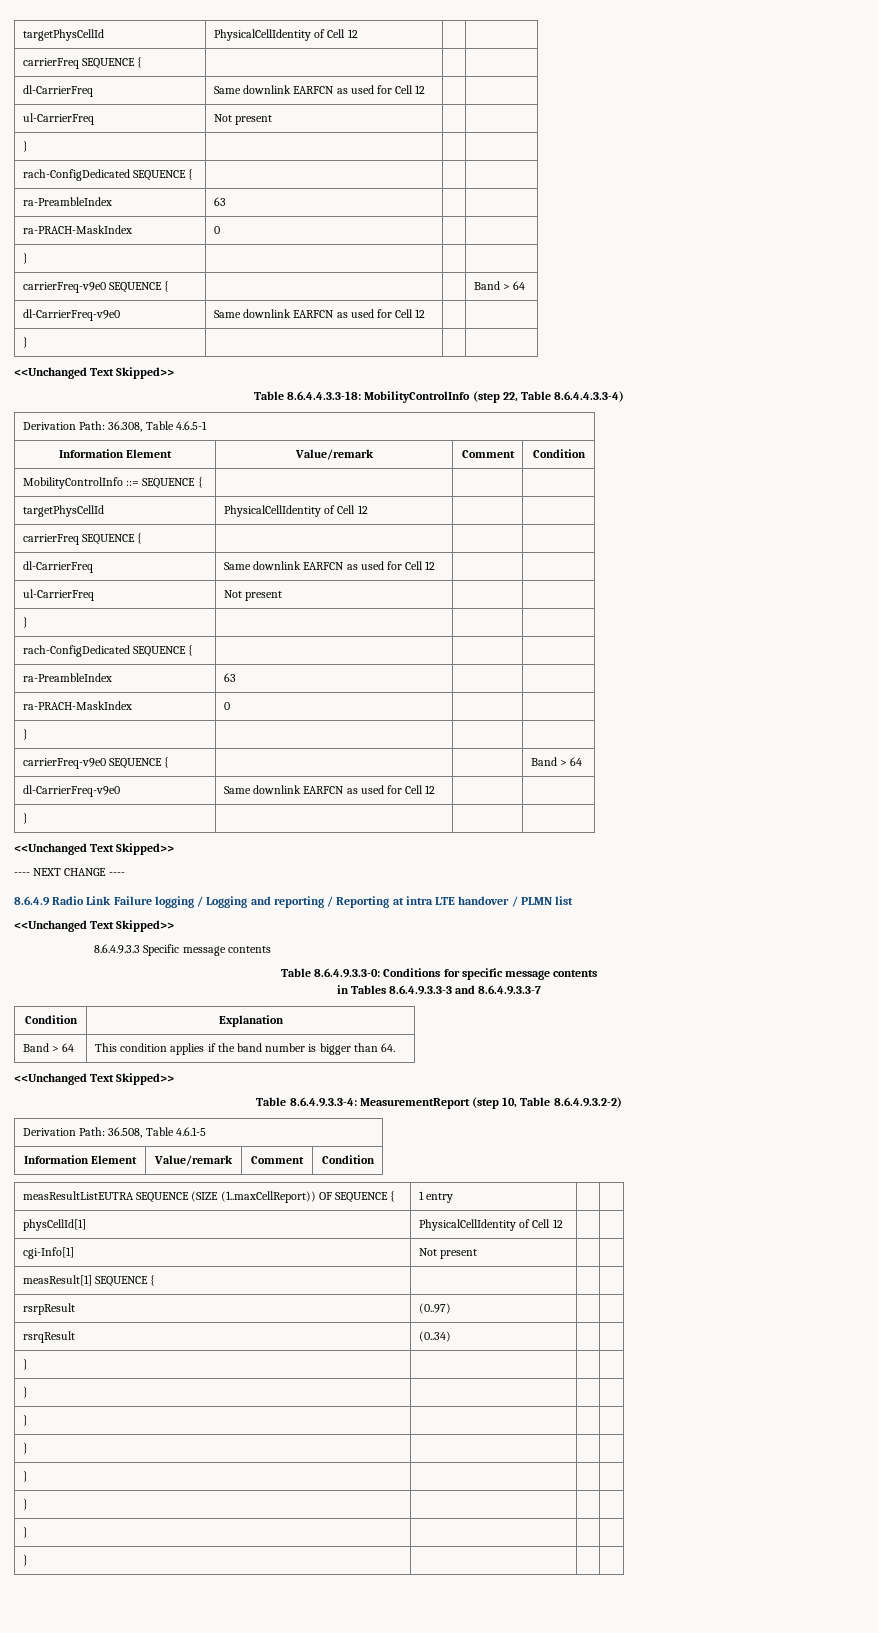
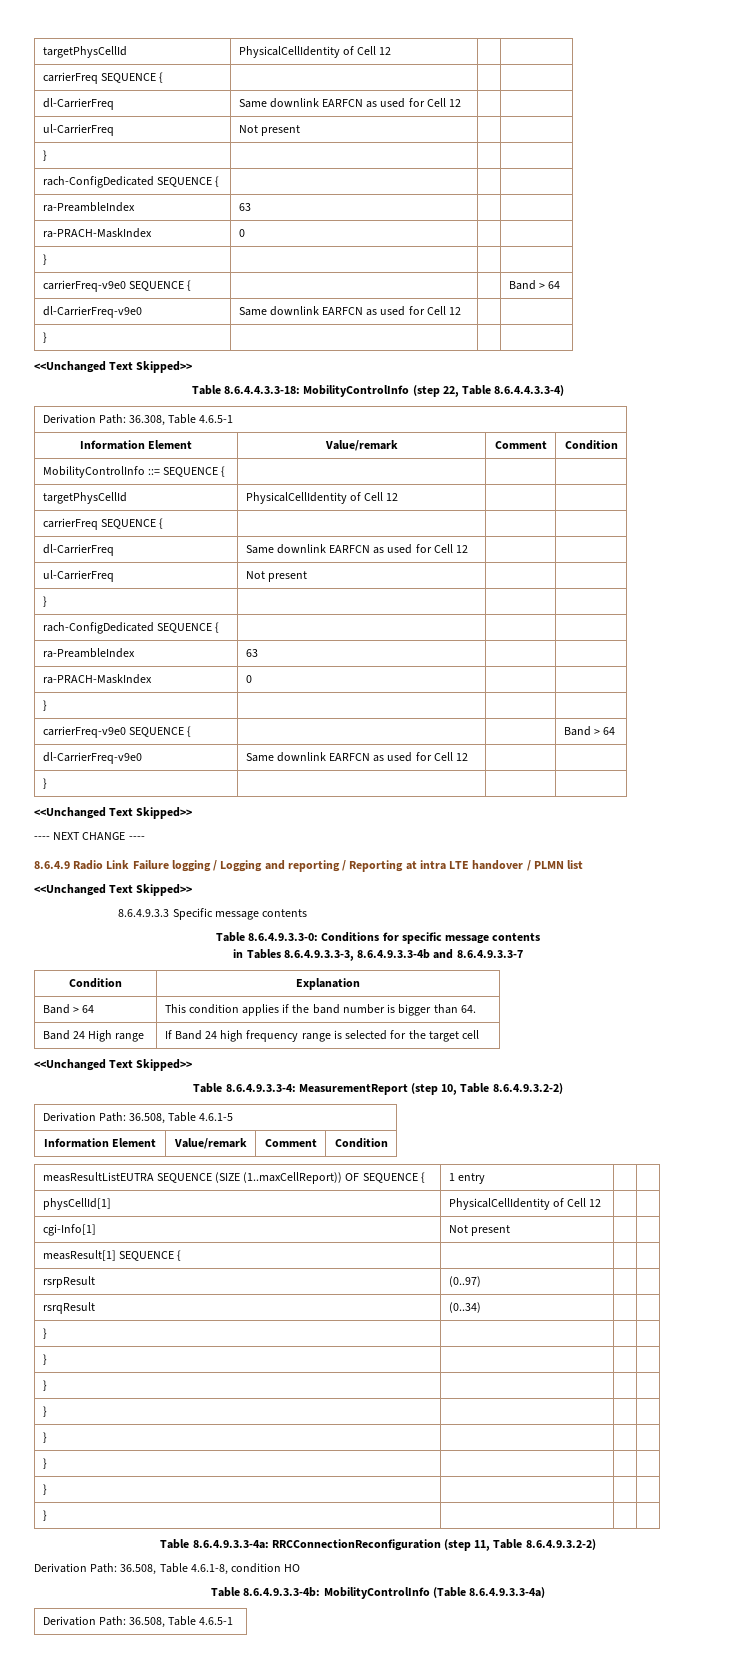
- in Tables 8.6.4.9.3.3-3 and 8.6.4.9.3.3-7
+ in Tables 8.6.4.9.3.3-3, 8.6.4.9.3.3-4b and 8.6.4.9.3.3-7
+ Band 24 High range | If Band 24 high frequency range is selected for the target cell
+ Table 8.6.4.9.3.3-4a: RRCConnectionReconfiguration (step 11, Table 8.6.4.9.3.2-2)
+ Derivation Path: 36.508, Table 4.6.1-8, condition HO
+ Table 8.6.4.9.3.3-4b: MobilityControlInfo (Table 8.6.4.9.3.3-4a)
+ Derivation Path: 36.508, Table 4.6.5-1

